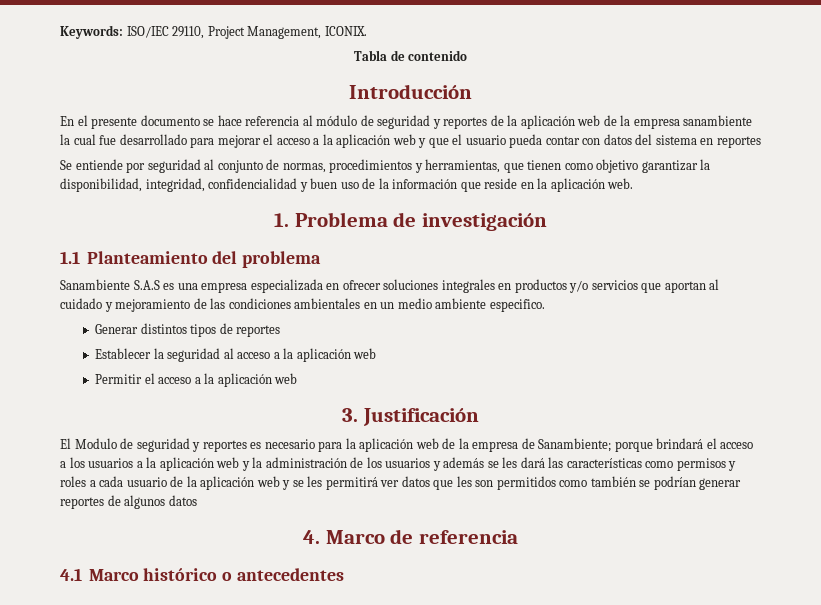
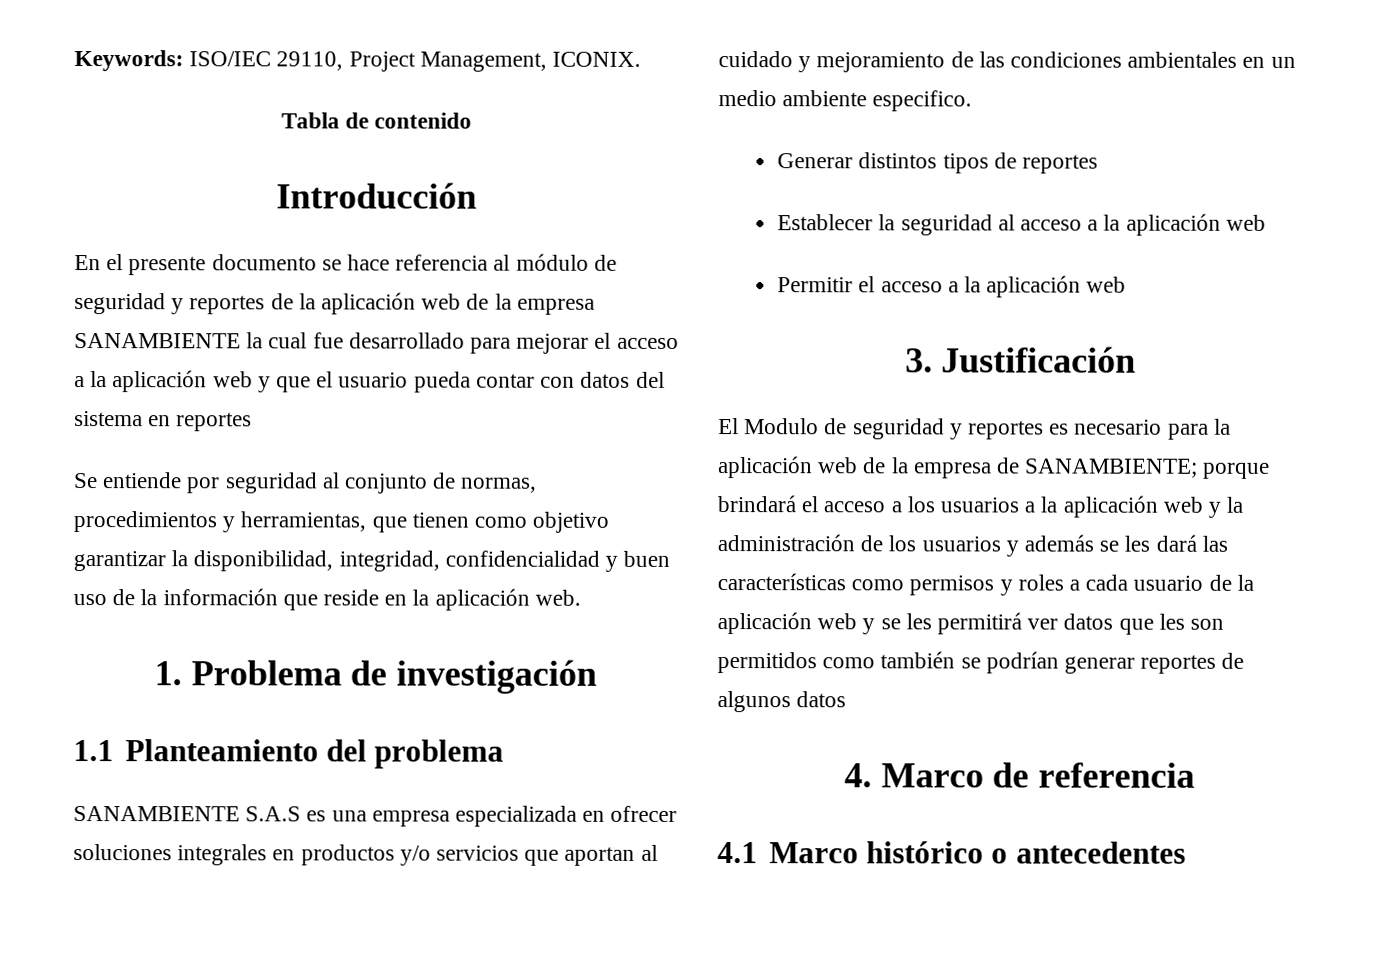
- En el presente documento se hace referencia al módulo de seguridad y reportes de la aplicación web de la empresa sanambiente la cual fue desarrollado para mejorar el acceso a la aplicación web y que el usuario pueda contar con datos del sistema en reportes
+ En el presente documento se hace referencia al módulo de seguridad y reportes de la aplicación web de la empresa SANAMBIENTE la cual fue desarrollado para mejorar el acceso a la aplicación web y que el usuario pueda contar con datos del sistema en reportes
- Sanambiente S.A.S es una empresa especializada en ofrecer soluciones integrales en productos y/o servicios que aportan al cuidado y mejoramiento de las condiciones ambientales en un medio ambiente especifico.
+ SANAMBIENTE S.A.S es una empresa especializada en ofrecer soluciones integrales en productos y/o servicios que aportan al cuidado y mejoramiento de las condiciones ambientales en un medio ambiente especifico.
- El Modulo de seguridad y reportes es necesario para la aplicación web de la empresa de Sanambiente;
+ El Modulo de seguridad y reportes es necesario para la aplicación web de la empresa de SANAMBIENTE;

